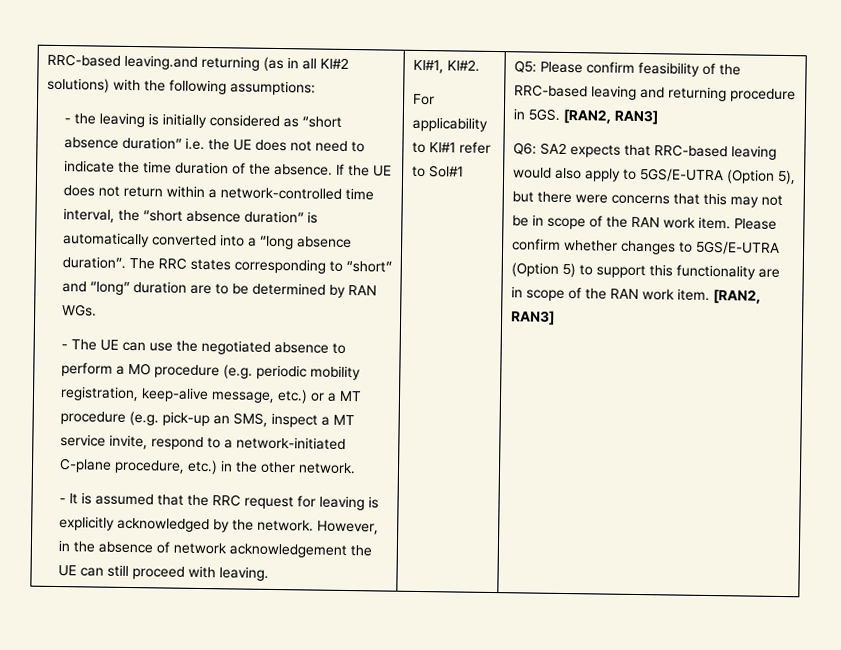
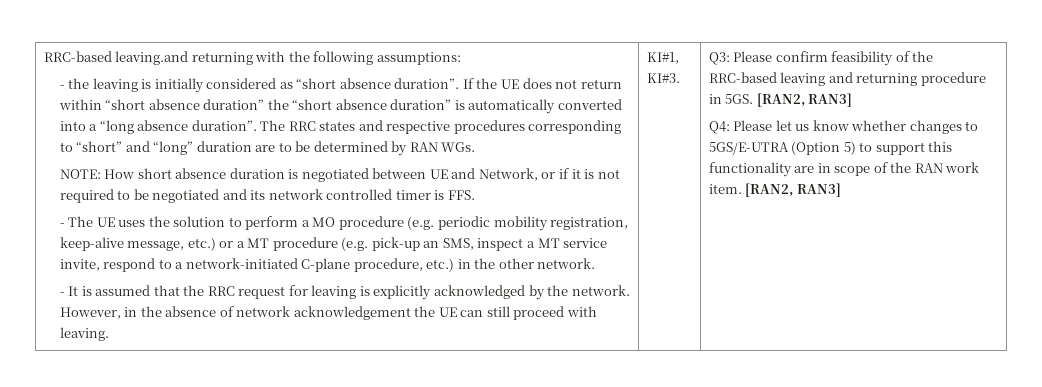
- RRC-based leaving.and returning (as in all KI#2 solutions) with the following assumptions:
+ RRC-based leaving.and returning with the following assumptions:
- - the leaving is initially considered as “short absence duration” i.e. the UE does not need to indicate the time duration of the absence.
+ - the leaving is initially considered as “short absence duration”.
- If the UE does not return within a network-controlled time interval, the “short absence duration” is automatically converted into a “long absence duration”.
+ If the UE does not return within “short absence duration” the “short absence duration” is automatically converted into a “long absence duration”.
- The RRC states corresponding to “short” and “long” duration are to be determined by RAN WGs.
+ The RRC states and respective procedures corresponding to “short” and “long” duration are to be determined by RAN WGs.
- - The UE can use the negotiated absence to perform a MO procedure (e.g. periodic mobility registration, keep-alive message, etc.) or a MT procedure (e.g. pick-up an SMS, inspect a MT service invite, respond to a network-initiated C-plane procedure, etc.) in the other network.
+ NOTE: How short absence duration is negotiated between UE and Network, or if it is not required to be negotiated and its network controlled timer is FFS.
+ - The UE uses the solution to perform a MO procedure (e.g. periodic mobility registration, keep-alive message, etc.) or a MT procedure (e.g. pick-up an SMS, inspect a MT service invite, respond to a network-initiated C-plane procedure, etc.) in the other network.
- KI#1, KI#2.
- For applicability to KI#1 refer to Sol#1 | Q5: Please confirm feasibility of the RRC-based leaving and returning procedure in 5GS.
+ KI#1, KI#3. | Q3: Please confirm feasibility of the RRC-based leaving and returning procedure in 5GS.
- Q6: SA2 expects that RRC-based leaving would also apply to 5GS/E-UTRA (Option 5), but there were concerns that this may not be in scope of the RAN work item. Please confirm whether changes to 5GS/E-UTRA (Option 5) to support this functionality are in scope of the RAN work item.
+ Q4: Please let us know whether changes to 5GS/E-UTRA (Option 5) to support this functionality are in scope of the RAN work item.

